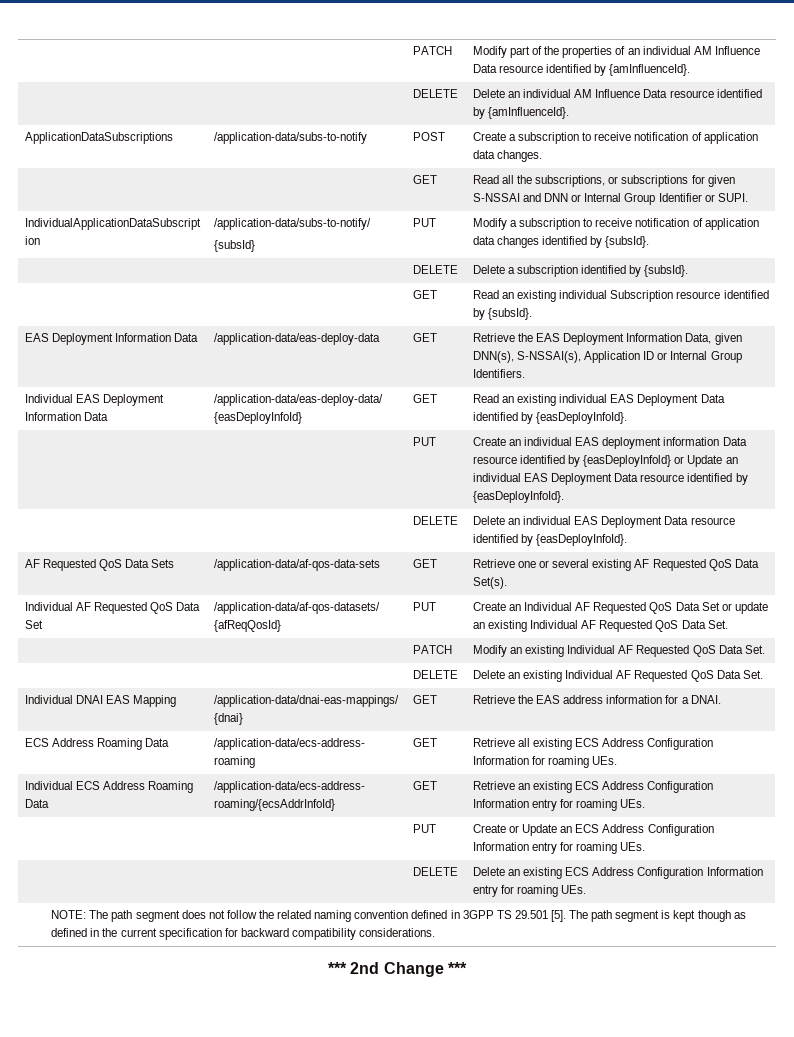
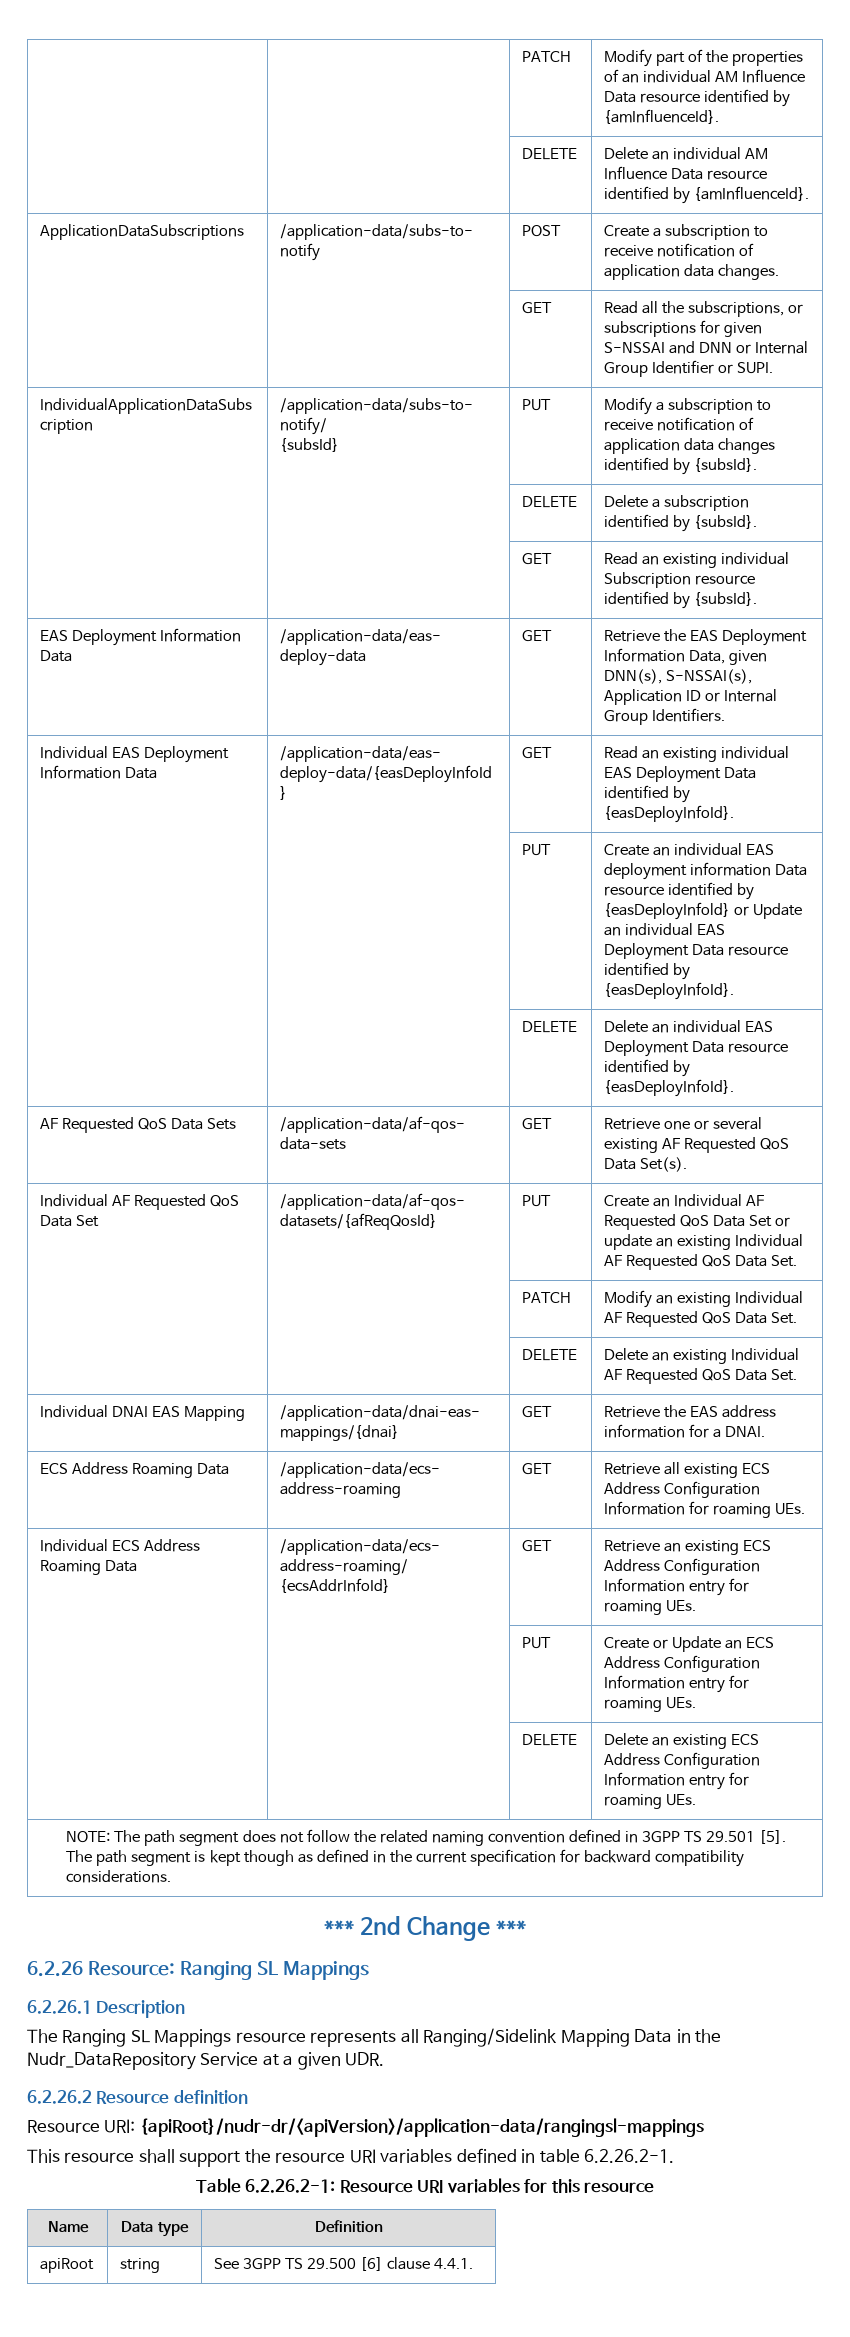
+ 6.2.26 Resource: Ranging SL Mappings
+ 6.2.26.1 Description
+ The Ranging SL Mappings resource represents all Ranging/Sidelink Mapping Data in the Nudr_DataRepository Service at a given UDR.
+ 6.2.26.2 Resource definition
+ Resource URI: {apiRoot}/nudr-dr/<apiVersion>/application-data/rangingsl-mappings
+ This resource shall support the resource URI variables defined in table 6.2.26.2-1.
+ Table 6.2.26.2-1: Resource URI variables for this resource
+ Name | Data type | Definition
+ apiRoot | string | See 3GPP TS 29.500 [6] clause 4.4.1.

